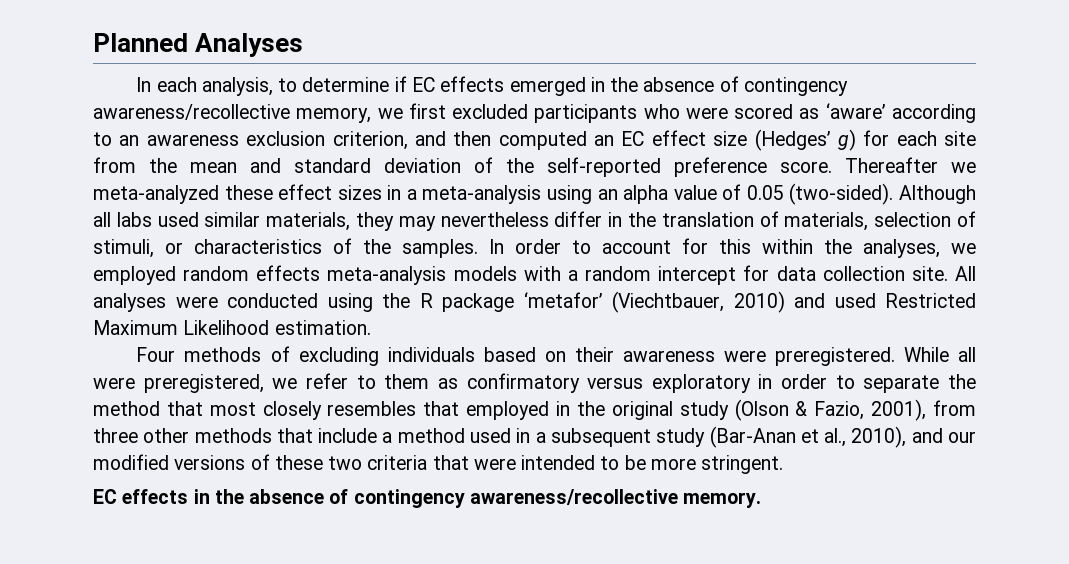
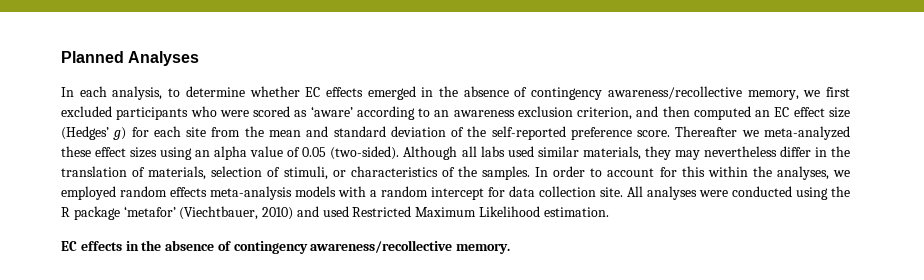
- In each analysis, to determine if EC effects emerged in the absence of contingency awareness/recollective memory, we first excluded participants who were scored as ‘aware’ according to an awareness exclusion criterion, and then computed an EC effect size (Hedges’ g) for each site from the mean and standard deviation of the self-reported preference score.
+ In each analysis, to determine whether EC effects emerged in the absence of contingency awareness/recollective memory, we first excluded participants who were scored as ‘aware’ according to an awareness exclusion criterion, and then computed an EC effect size (Hedges’ g) for each site from the mean and standard deviation of the self-reported preference score.
- Thereafter we meta-analyzed these effect sizes in a meta-analysis using an alpha value of 0.05 (two-sided).
+ Thereafter we meta-analyzed these effect sizes using an alpha value of 0.05 (two-sided).
- Four methods of excluding individuals based on their awareness were preregistered. While all were preregistered, we refer to them as confirmatory versus exploratory in order to separate the method that most closely resembles that employed in the original study (Olson & Fazio, 2001), from three other methods that include a method used in a subsequent study (Bar-Anan et al., 2010), and our modified versions of these two criteria that were intended to be more stringent.

